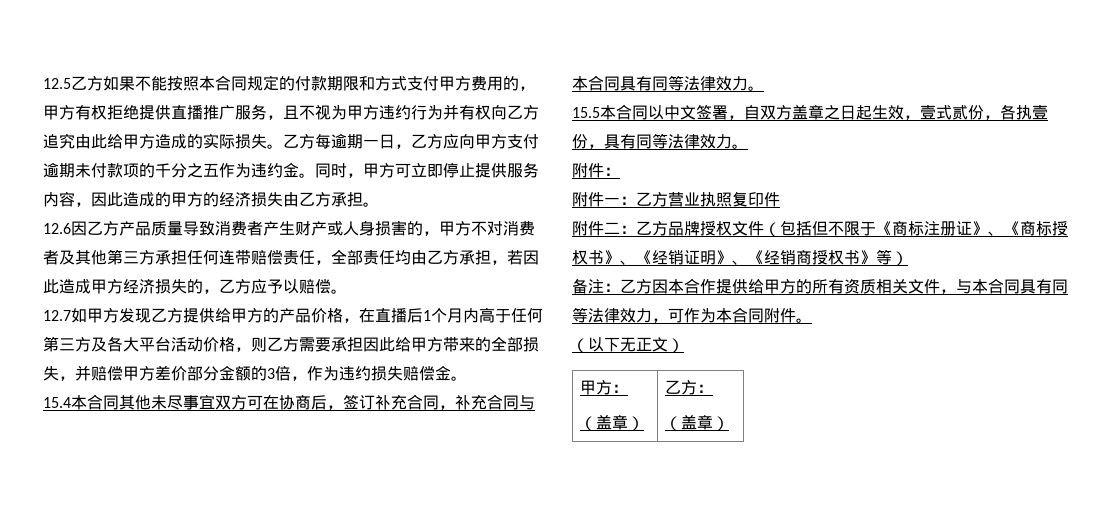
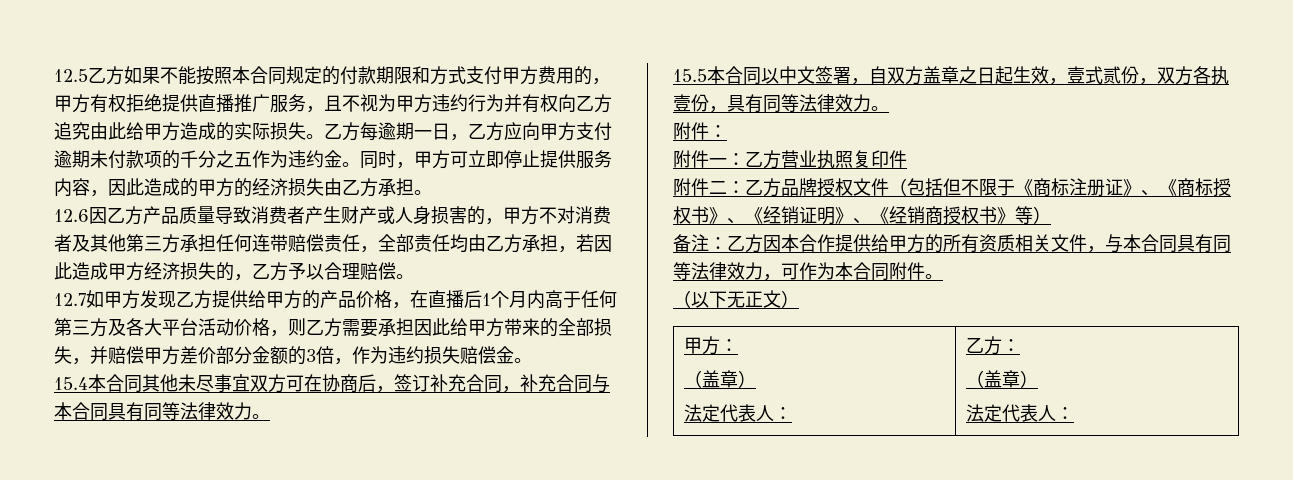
- 12.6因乙方产品质量导致消费者产生财产或人身损害的，甲方不对消费者及其他第三方承担任何连带赔偿责任，全部责任均由乙方承担，若因此造成甲方经济损失的，乙方应予以赔偿。
+ 12.6因乙方产品质量导致消费者产生财产或人身损害的，甲方不对消费者及其他第三方承担任何连带赔偿责任，全部责任均由乙方承担，若因此造成甲方经济损失的，乙方予以合理赔偿。
- 15.5本合同以中文签署，自双方盖章之日起生效，壹式贰份，各执壹份，具有同等法律效力。
+ 15.5本合同以中文签署，自双方盖章之日起生效，壹式贰份，双方各执壹份，具有同等法律效力。
  甲方：
- （盖章） | 乙方：
  （盖章）
+ 法定代表人： | 乙方：
+ （盖章）
+ 法定代表人：

